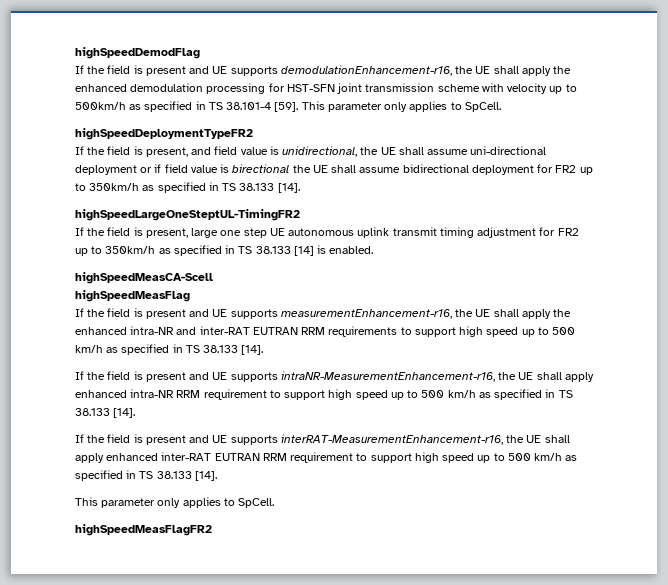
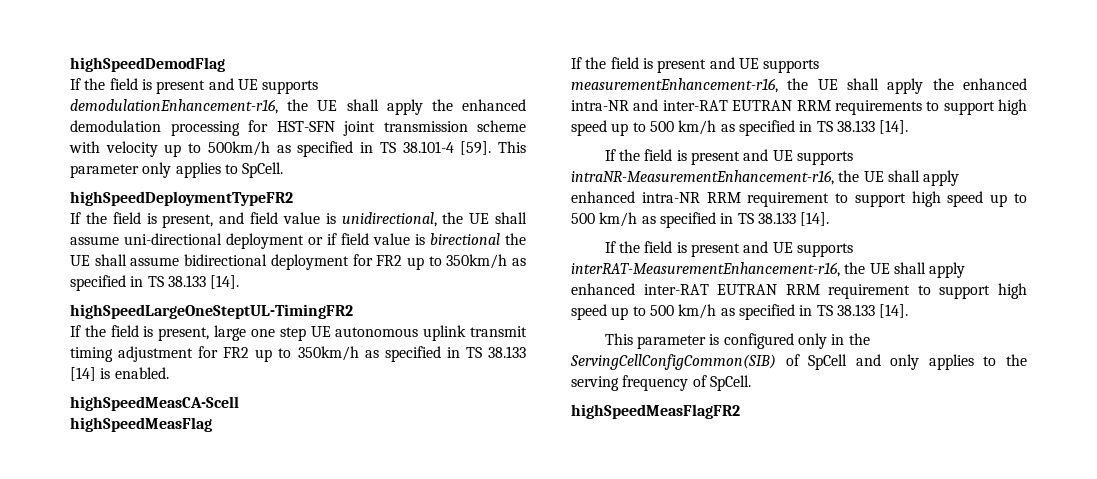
  If the field is present and UE supports interRAT-MeasurementEnhancement-r16, the UE shall apply enhanced inter-RAT EUTRAN RRM requirement to support high speed up to 500 km/h as specified in TS 38.133 [14].
- This parameter only applies to SpCell.
+ This parameter is configured only in the ServingCellConfigCommon(SIB) of SpCell and only applies to the serving frequency of SpCell.

